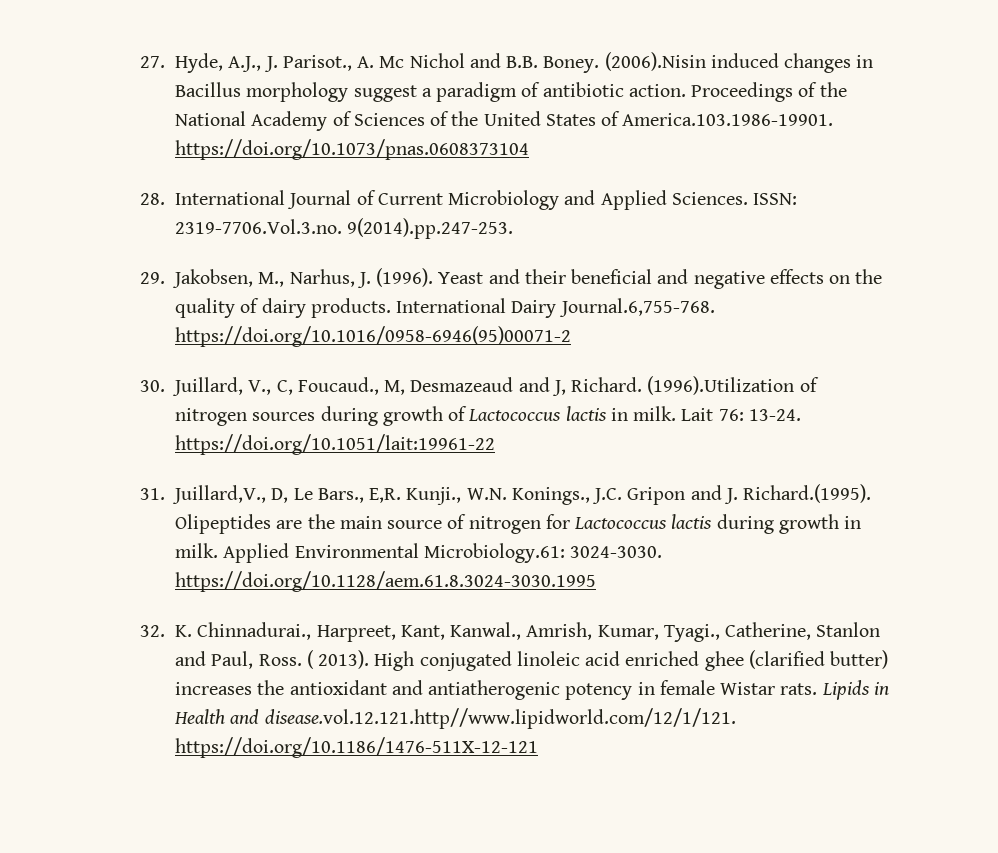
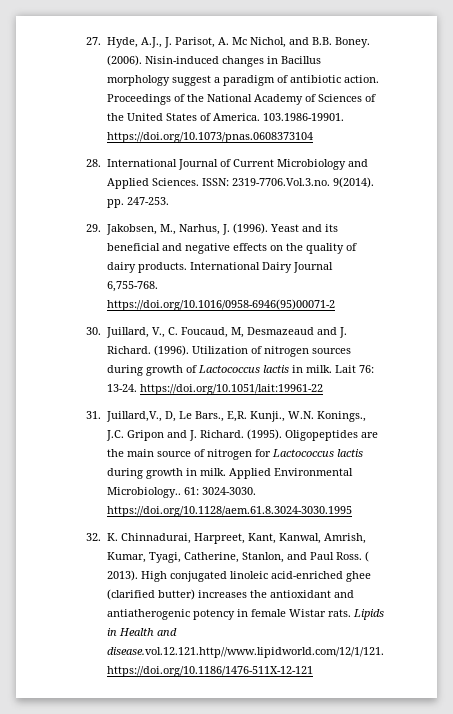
- 27. Hyde, A.J., J. Parisot., A. Mc Nichol and B.B. Boney.
+ 27. Hyde, A.J., J. Parisot, A. Mc Nichol, and B.B. Boney.
- (2006).Nisin induced changes in Bacillus morphology suggest a paradigm of antibiotic action.
+ (2006). Nisin-induced changes in Bacillus morphology suggest a paradigm of antibiotic action.
- Proceedings of the National Academy of Sciences of the United States of America.103.1986-19901. https://doi.org/10.1073/pnas.0608373104
+ Proceedings of the National Academy of Sciences of the United States of America. 103.1986-19901. https://doi.org/10.1073/pnas.0608373104
- ISSN: 2319-7706.Vol.3.no. 9(2014).pp.247-253.
+ ISSN: 2319-7706.Vol.3.no. 9(2014). pp. 247-253.
- Yeast and their beneficial and negative effects on the quality of dairy products.
+ Yeast and its beneficial and negative effects on the quality of dairy products.
- International Dairy Journal.6,755-768. https://doi.org/10.1016/0958-6946(95)00071-2
+ International Dairy Journal 6,755-768. https://doi.org/10.1016/0958-6946(95)00071-2
- 30. Juillard, V., C, Foucaud., M, Desmazeaud and J, Richard. (1996).Utilization of nitrogen sources during growth of Lactococcus lactis in milk.
+ 30. Juillard, V., C. Foucaud, M, Desmazeaud and J. Richard. (1996). Utilization of nitrogen sources during growth of Lactococcus lactis in milk.
- 31. Juillard,V., D, Le Bars., E,R. Kunji., W.N. Konings., J.C. Gripon and J. Richard.(1995). Olipeptides are the main source of nitrogen for Lactococcus lactis during growth in milk.
+ 31. Juillard,V., D, Le Bars., E,R. Kunji., W.N. Konings., J.C. Gripon and J. Richard. (1995). Oligopeptides are the main source of nitrogen for Lactococcus lactis during growth in milk.
- Applied Environmental Microbiology.61: 3024-3030. https://doi.org/10.1128/aem.61.8.3024-3030.1995
+ Applied Environmental Microbiology.. 61: 3024-3030. https://doi.org/10.1128/aem.61.8.3024-3030.1995
- 32. K. Chinnadurai., Harpreet, Kant, Kanwal., Amrish, Kumar, Tyagi., Catherine, Stanlon and Paul, Ross.
+ 32. K. Chinnadurai, Harpreet, Kant, Kanwal, Amrish, Kumar, Tyagi, Catherine, Stanlon, and Paul Ross.
- High conjugated linoleic acid enriched ghee (clarified butter) increases the antioxidant and antiatherogenic potency in female Wistar rats.
+ High conjugated linoleic acid-enriched ghee (clarified butter) increases the antioxidant and antiatherogenic potency in female Wistar rats.

